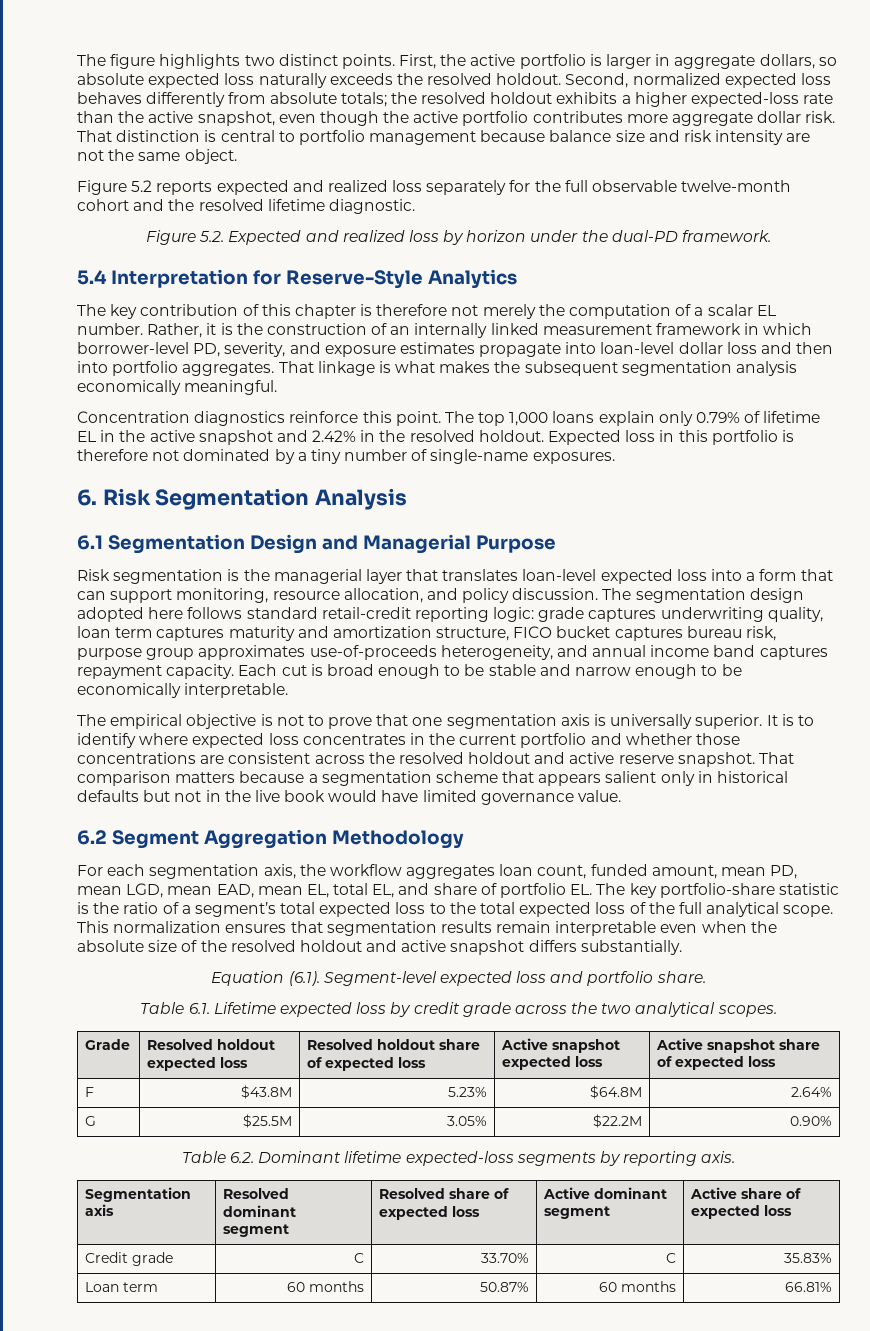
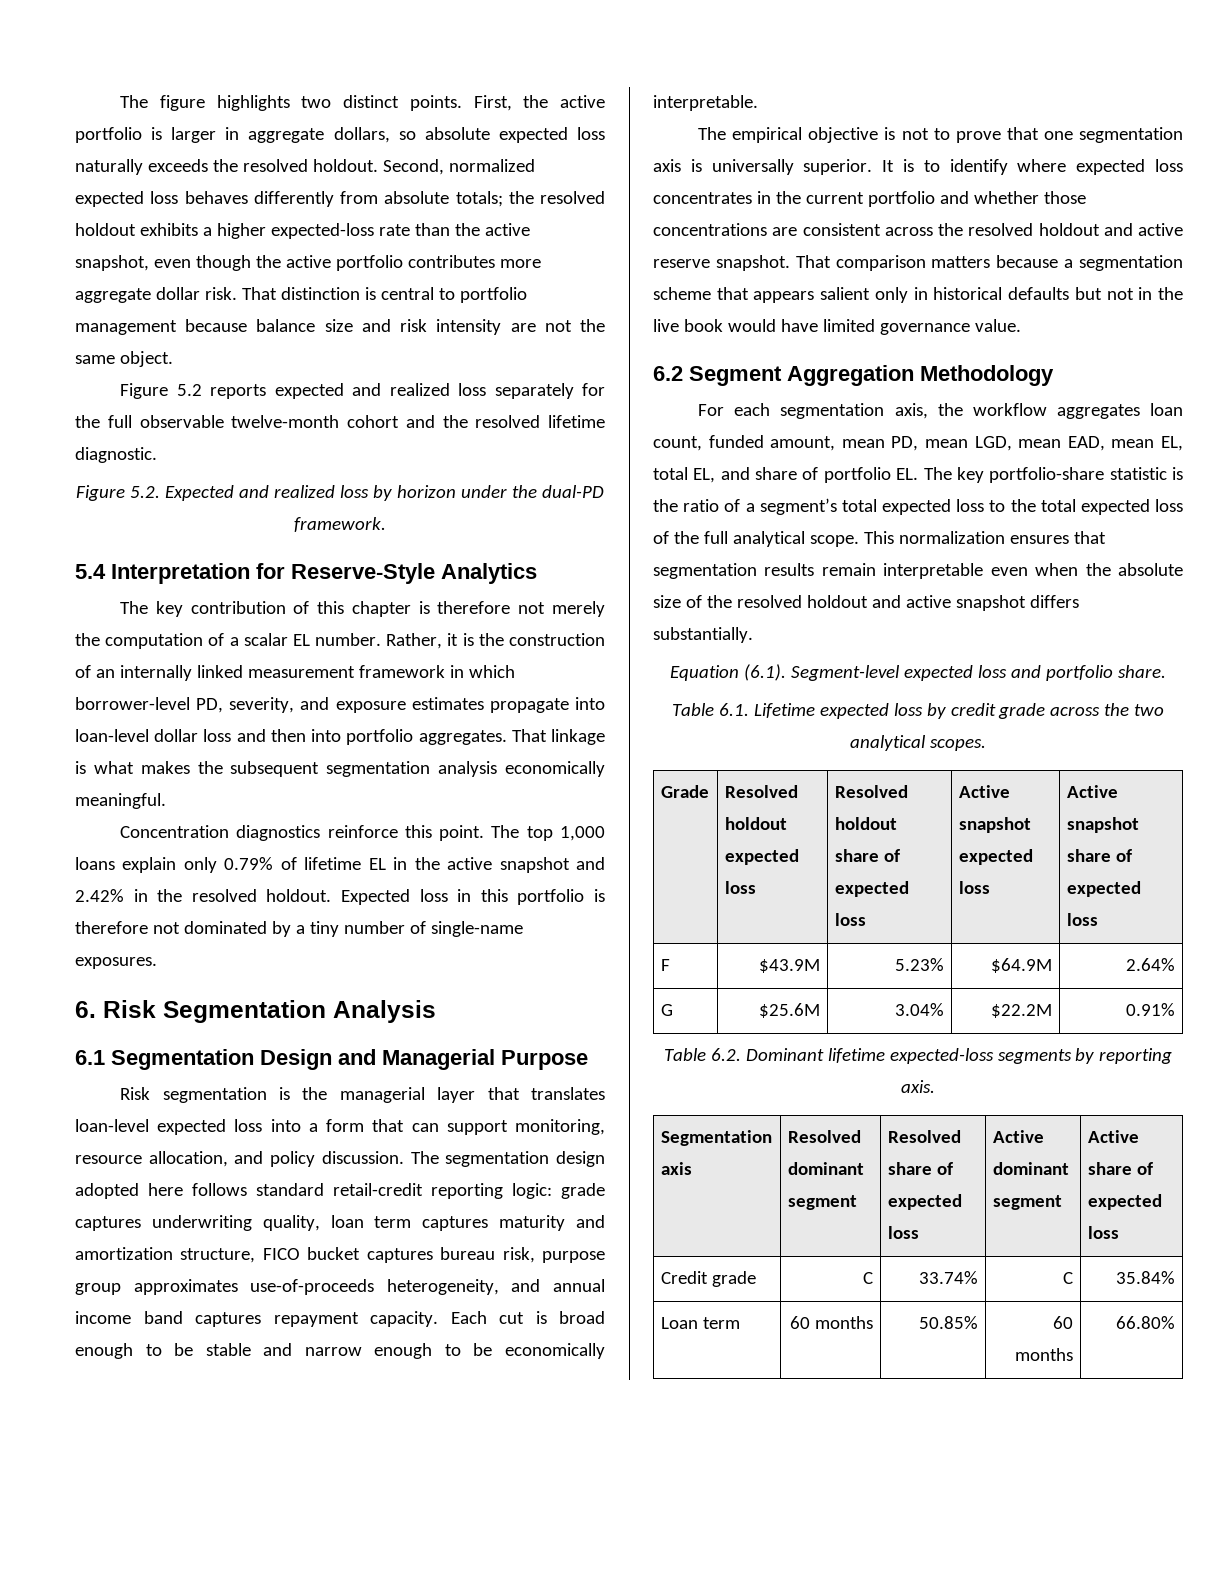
- F | $43.8M | 5.23% | $64.8M | 2.64%
+ F | $43.9M | 5.23% | $64.9M | 2.64%
- G | $25.5M | 3.05% | $22.2M | 0.90%
+ G | $25.6M | 3.04% | $22.2M | 0.91%
- Credit grade | C | 33.70% | C | 35.83%
+ Credit grade | C | 33.74% | C | 35.84%
- Loan term | 60 months | 50.87% | 60 months | 66.81%
+ Loan term | 60 months | 50.85% | 60 months | 66.80%

